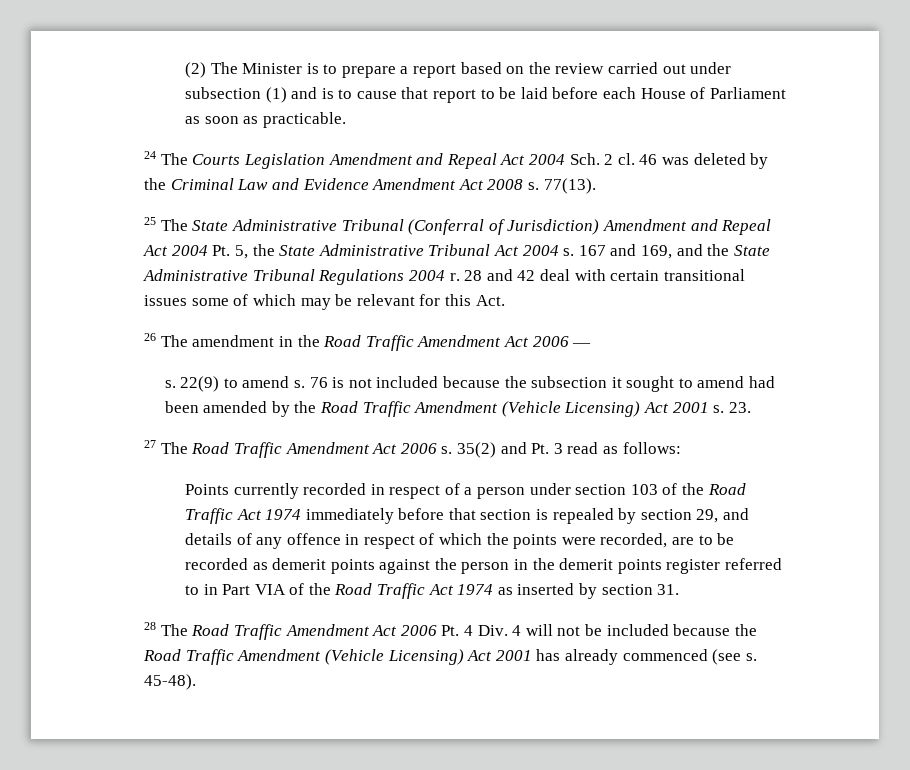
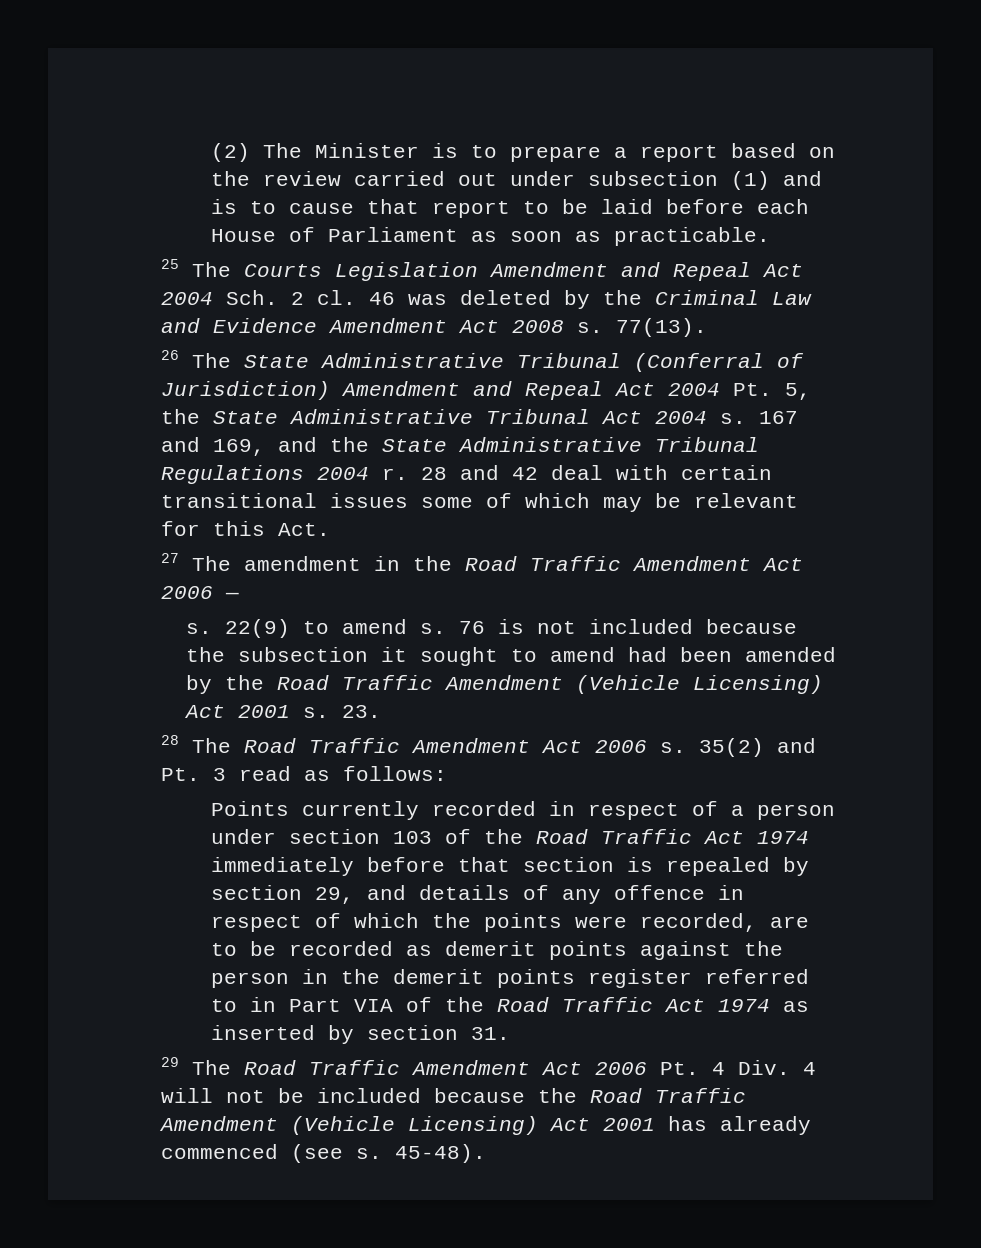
- 24 The Courts Legislation Amendment and Repeal Act 2004 Sch. 2 cl.
+ 25 The Courts Legislation Amendment and Repeal Act 2004 Sch. 2 cl.
- 25 The State Administrative Tribunal (Conferral of Jurisdiction) Amendment and Repeal Act 2004 Pt. 5, the State Administrative Tribunal Act 2004 s.
+ 26 The State Administrative Tribunal (Conferral of Jurisdiction) Amendment and Repeal Act 2004 Pt. 5, the State Administrative Tribunal Act 2004 s.
- 26 The amendment in the Road Traffic Amendment Act 2006 —
+ 27 The amendment in the Road Traffic Amendment Act 2006 —
- 27 The Road Traffic Amendment Act 2006 s.
+ 28 The Road Traffic Amendment Act 2006 s.
- 28 The Road Traffic Amendment Act 2006 Pt. 4 Div. 4 will not be included because the Road Traffic Amendment (Vehicle Licensing) Act 2001 has already commenced (see s.
+ 29 The Road Traffic Amendment Act 2006 Pt. 4 Div. 4 will not be included because the Road Traffic Amendment (Vehicle Licensing) Act 2001 has already commenced (see s.

